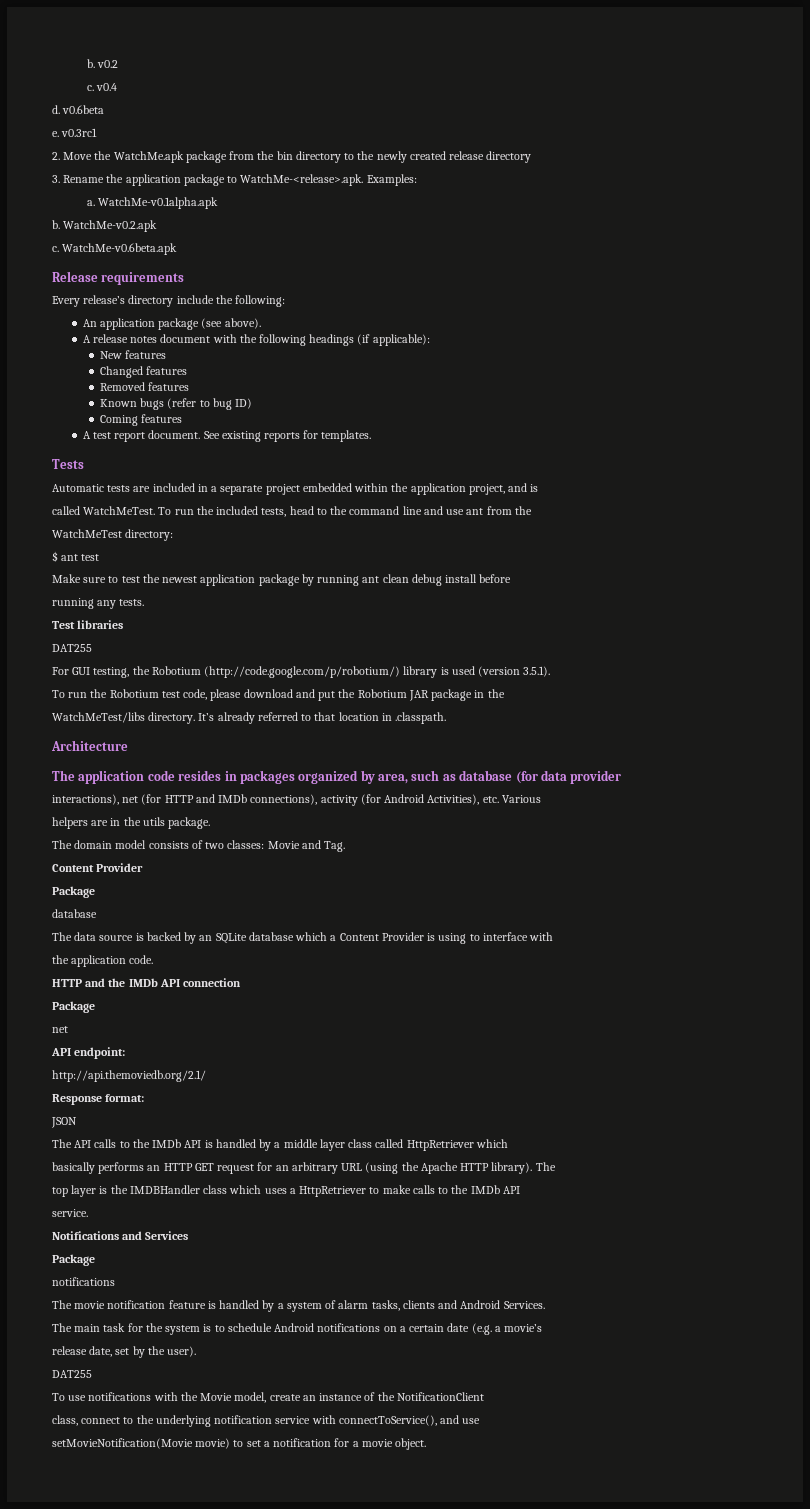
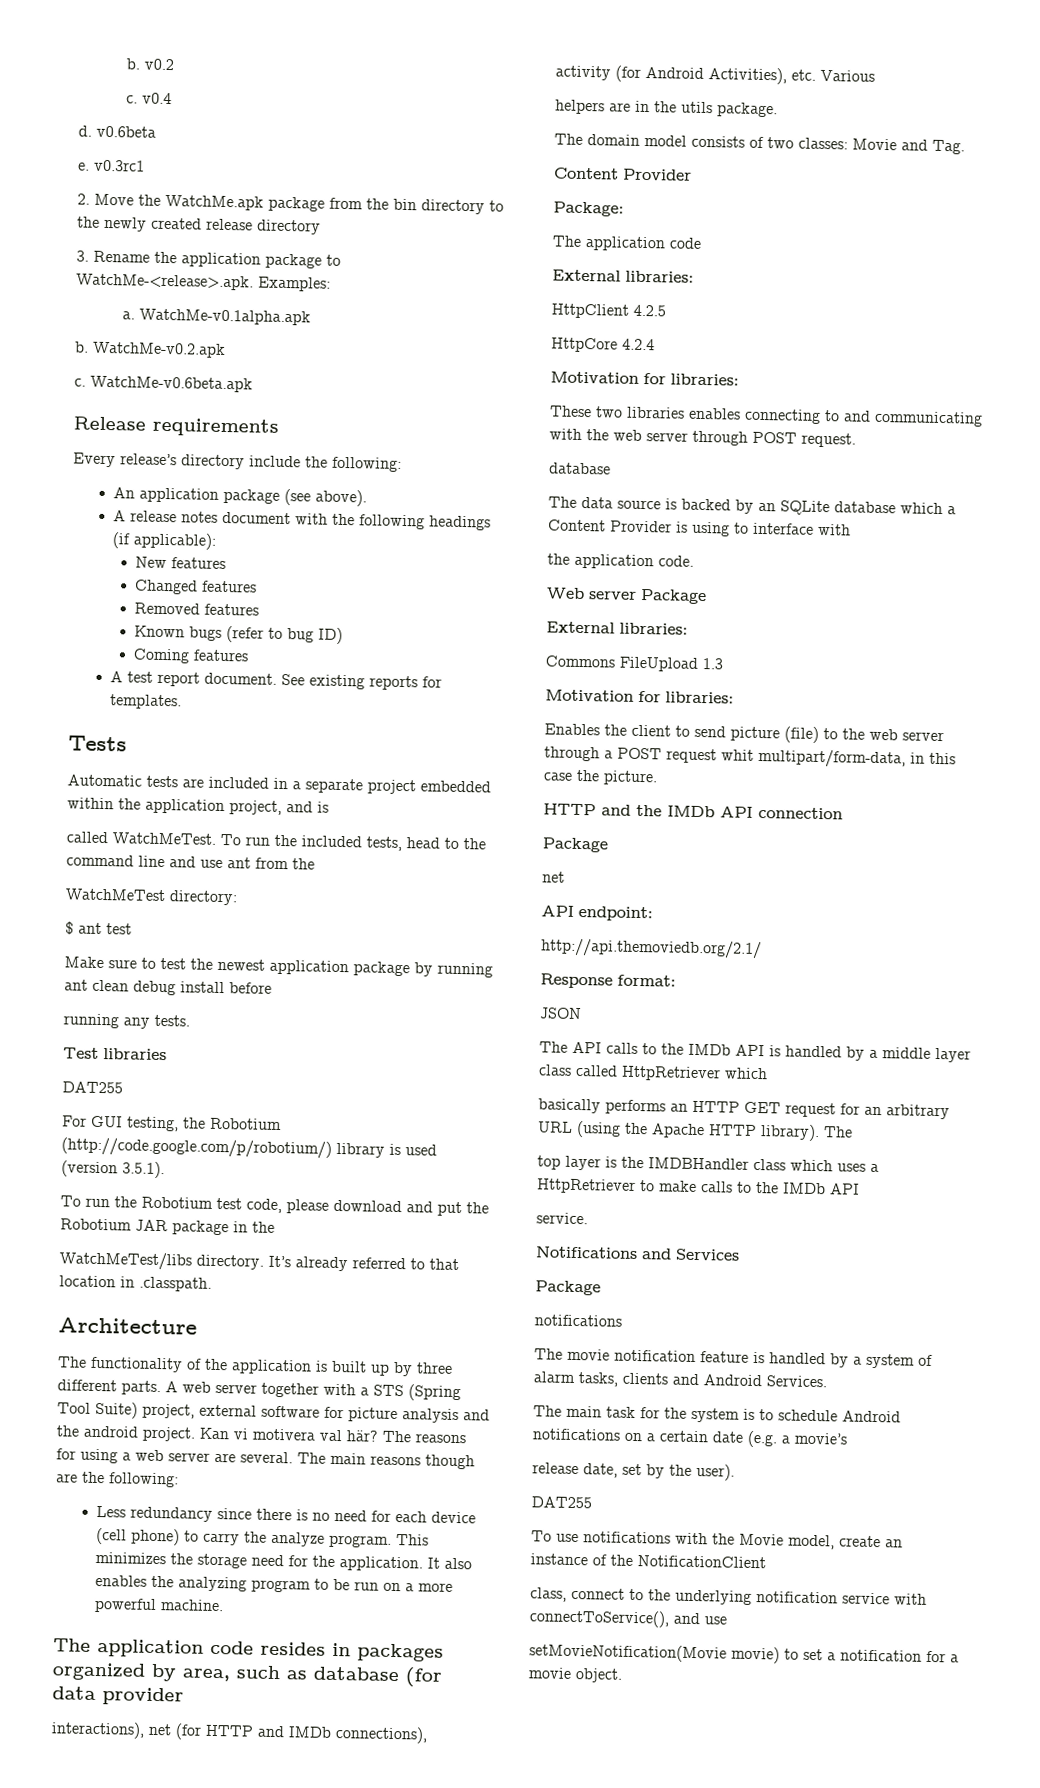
+ The functionality of the application is built up by three different parts. A web server together with a STS (Spring Tool Suite) project, external software for picture analysis and the android project. Kan vi motivera val här? The reasons for using a web server are several. The main reasons though are the following:
+ Less redundancy since there is no need for each device (cell phone) to carry the analyze program. This minimizes the storage need for the application. It also enables the analyzing program to be run on a more powerful machine.
  The domain model consists of two classes: Movie and Tag.
  Content Provider
- Package
+ Package:
+ The application code
+ External libraries:
+ HttpClient 4.2.5
+ HttpCore 4.2.4
+ Motivation for libraries:
+ These two libraries enables connecting to and communicating with the web server through POST request.
+ Web server Package
+ External libraries:
+ Commons FileUpload 1.3
+ Motivation for libraries:
+ Enables the client to send picture (file) to the web server through a POST request whit multipart/form-data, in this case the picture.

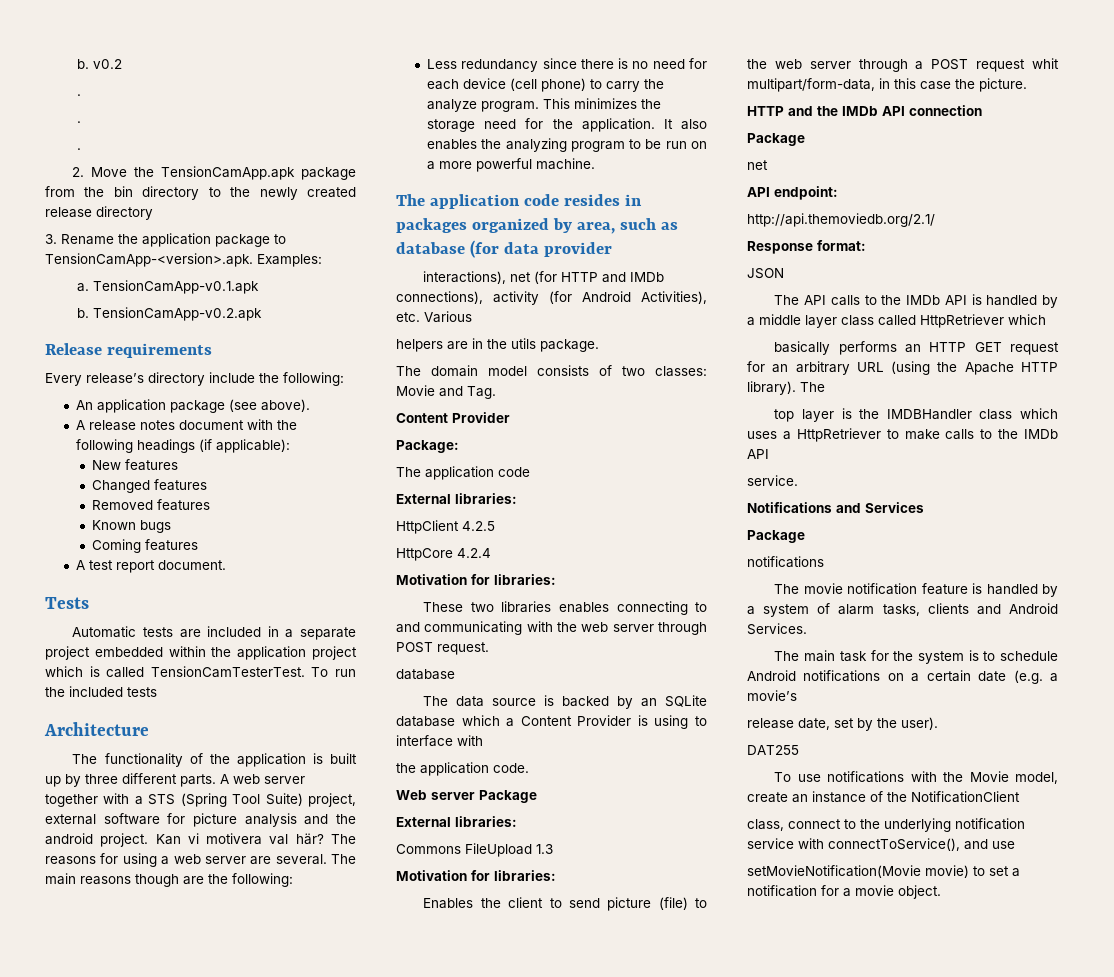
  b. v0.2
- c. v0.4
- d. v0.6beta
- e. v0.3rc1
+ .
+ .
+ .
- 2. Move the WatchMe.apk package from the bin directory to the newly created release directory
+ 2. Move the TensionCamApp.apk package from the bin directory to the newly created release directory
- 3. Rename the application package to WatchMe-<release>.apk. Examples:
+ 3. Rename the application package to TensionCamApp-<version>.apk. Examples:
- WatchMe-v0.1alpha.apk
- b. WatchMe-v0.2.apk
- c. WatchMe-v0.6beta.apk
+ TensionCamApp-v0.1.apk
+ b. TensionCamApp-v0.2.apk
- Known bugs (refer to bug ID)
+ Known bugs
- See existing reports for templates.
- Automatic tests are included in a separate project embedded within the application project, and is
- called WatchMeTest.
+ Automatic tests are included in a separate project embedded within the application project which is called TensionCamTesterTest.
- To run the included tests, head to the command line and use ant from the
- WatchMeTest directory:
- $ ant test
- Make sure to test the newest application package by running ant clean debug install before
- running any tests.
- Test libraries
- DAT255
- For GUI testing, the Robotium (http://code.google.com/p/robotium/) library is used (version 3.5.1).
- To run the Robotium test code, please download and put the Robotium JAR package in the
- WatchMeTest/libs directory. It’s already referred to that location in .classpath.
+ To run the included tests

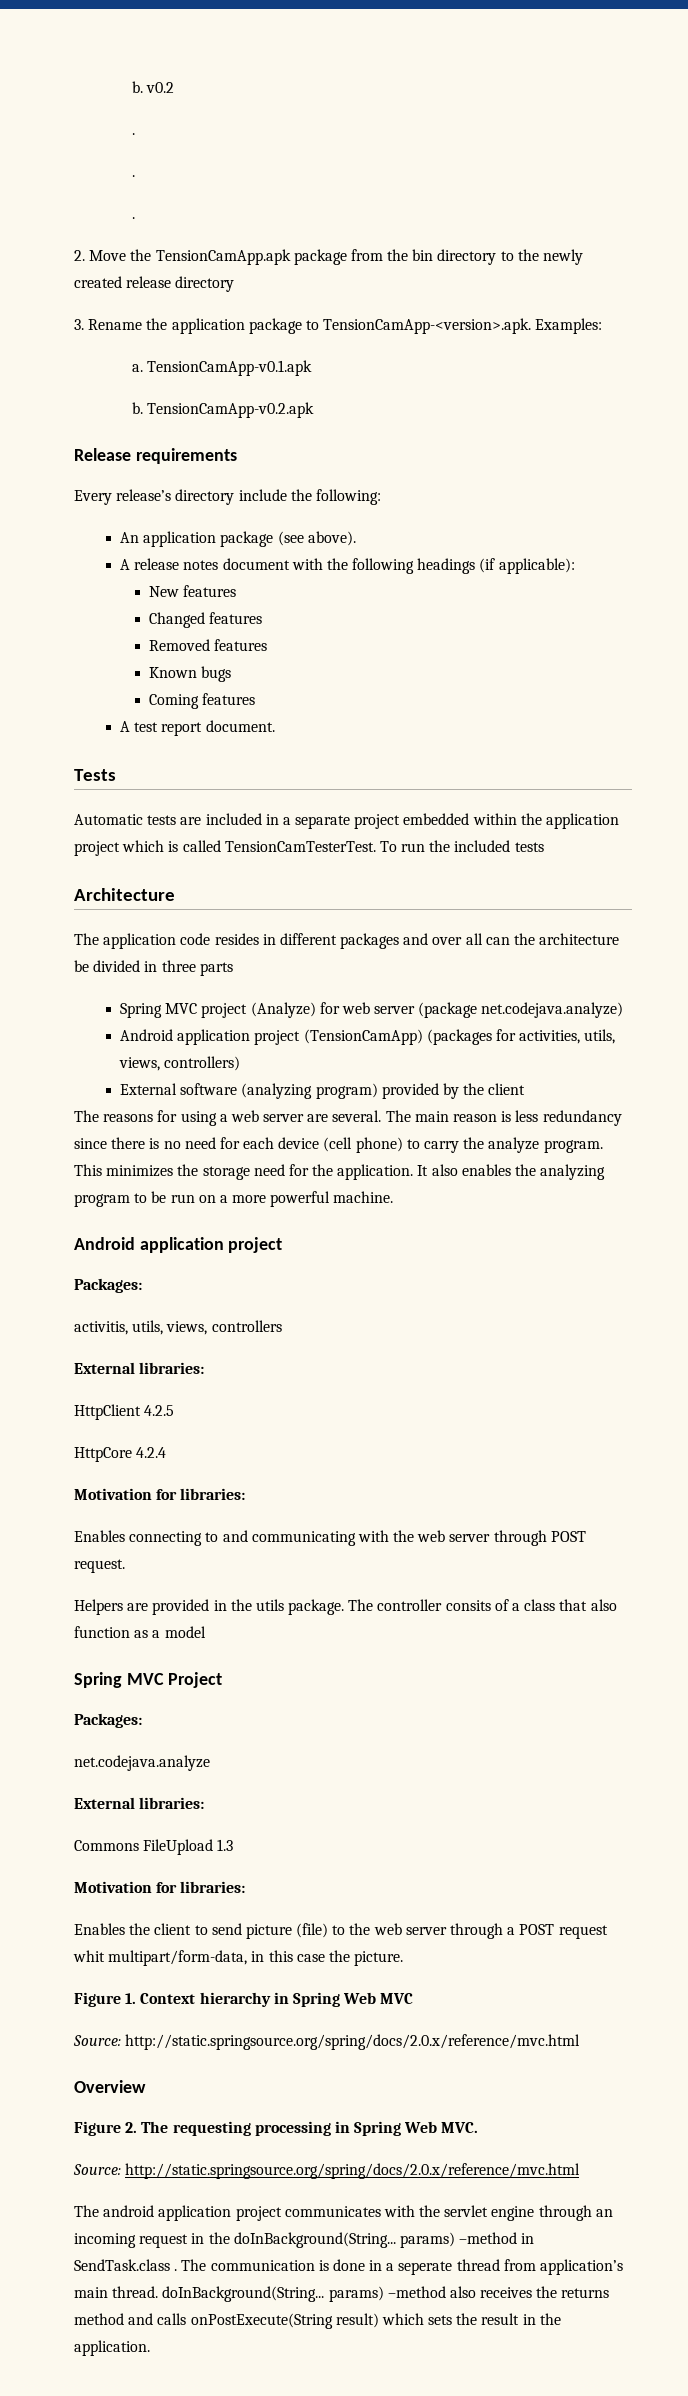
- The functionality of the application is built up by three different parts. A web server together with a STS (Spring Tool Suite) project, external software for picture analysis and the android project. Kan vi motivera val här? The reasons for using a web server are several.
+ The application code resides in different packages and over all can the architecture be divided in three parts
+ Spring MVC project (Analyze) for web server (package net.codejava.analyze)
+ Android application project (TensionCamApp) (packages for activities, utils, views, controllers)
+ External software (analyzing program) provided by the client
+ The reasons for using a web server are several.
- The main reasons though are the following:
- Less redundancy since there is no need for each device (cell phone) to carry the analyze program.
+ The main reason is less redundancy since there is no need for each device (cell phone) to carry the analyze program.
  It also enables the analyzing program to be run on a more powerful machine.
- The application code resides in packages organized by area, such as database (for data provider
- interactions), net (for HTTP and IMDb connections), activity (for Android Activities), etc. Various
- helpers are in the utils package.
- The domain model consists of two classes: Movie and Tag.
- Content Provider
- Package:
- The application code
+ Android application project
+ Packages:
+ activitis, utils, views, controllers
- These two libraries enables connecting to and communicating with the web server through POST request.
- database
- The data source is backed by an SQLite database which a Content Provider is using to interface with
- the application code.
- Web server Package
+ Enables connecting to and communicating with the web server through POST request.
+ Helpers are provided in the utils package. The controller consits of a class that also function as a model
+ Spring MVC Project
+ Packages:
+ net.codejava.analyze
- HTTP and the IMDb API connection
- Package
- net
- API endpoint:
- http://api.themoviedb.org/2.1/
- Response format:
- JSON
- The API calls to the IMDb API is handled by a middle layer class called HttpRetriever which
- basically performs an HTTP GET request for an arbitrary URL (using the Apache HTTP library). The
- top layer is the IMDBHandler class which uses a HttpRetriever to make calls to the IMDb API
- service.
- Notifications and Services
- Package
- notifications
- The movie notification feature is handled by a system of alarm tasks, clients and Android Services.
- The main task for the system is to schedule Android notifications on a certain date (e.g. a movie’s
- release date, set by the user).
- DAT255
- To use notifications with the Movie model, create an instance of the NotificationClient
- class, connect to the underlying notification service with connectToService(), and use
- setMovieNotification(Movie movie) to set a notification for a movie object.
+ Figure 1. Context hierarchy in Spring Web MVC
+ Source: http://static.springsource.org/spring/docs/2.0.x/reference/mvc.html
+ Overview
+ Figure 2. The requesting processing in Spring Web MVC.
+ Source: http://static.springsource.org/spring/docs/2.0.x/reference/mvc.html
+ The android application project communicates with the servlet engine through an incoming request in the doInBackground(String... params) –method in SendTask.class . The communication is done in a seperate thread from application’s main thread. doInBackground(String... params) –method also receives the returns method and calls onPostExecute(String result) which sets the result in the application.

